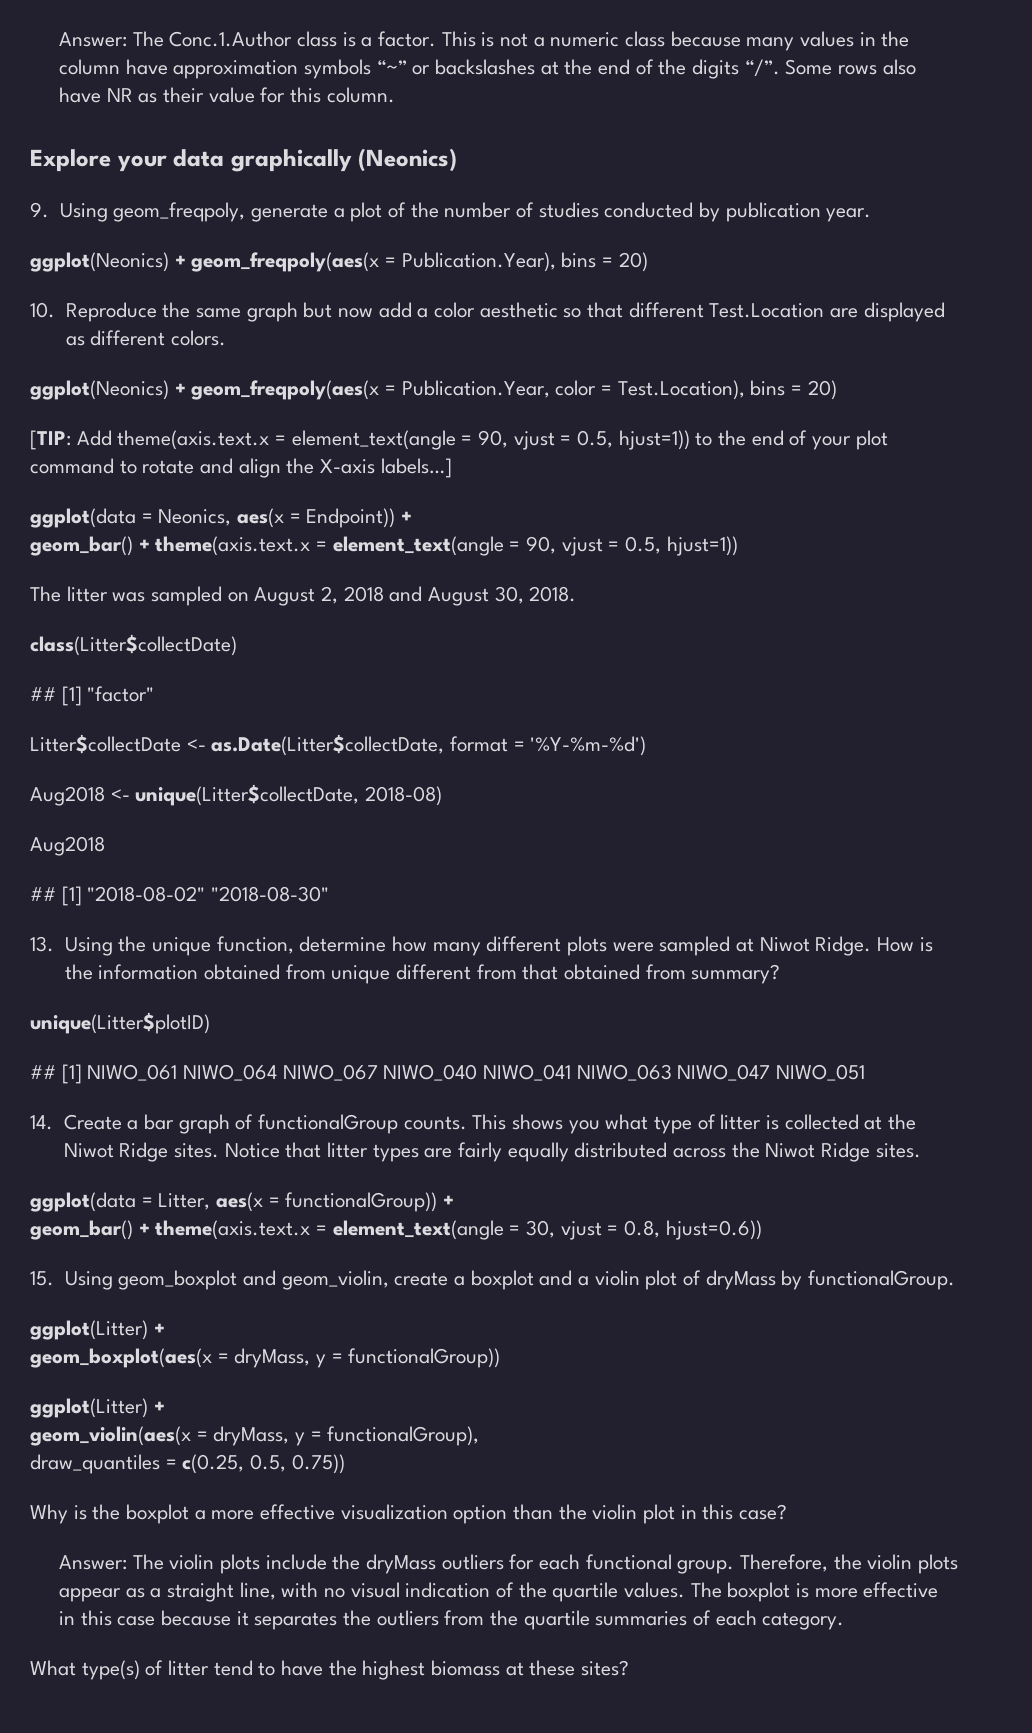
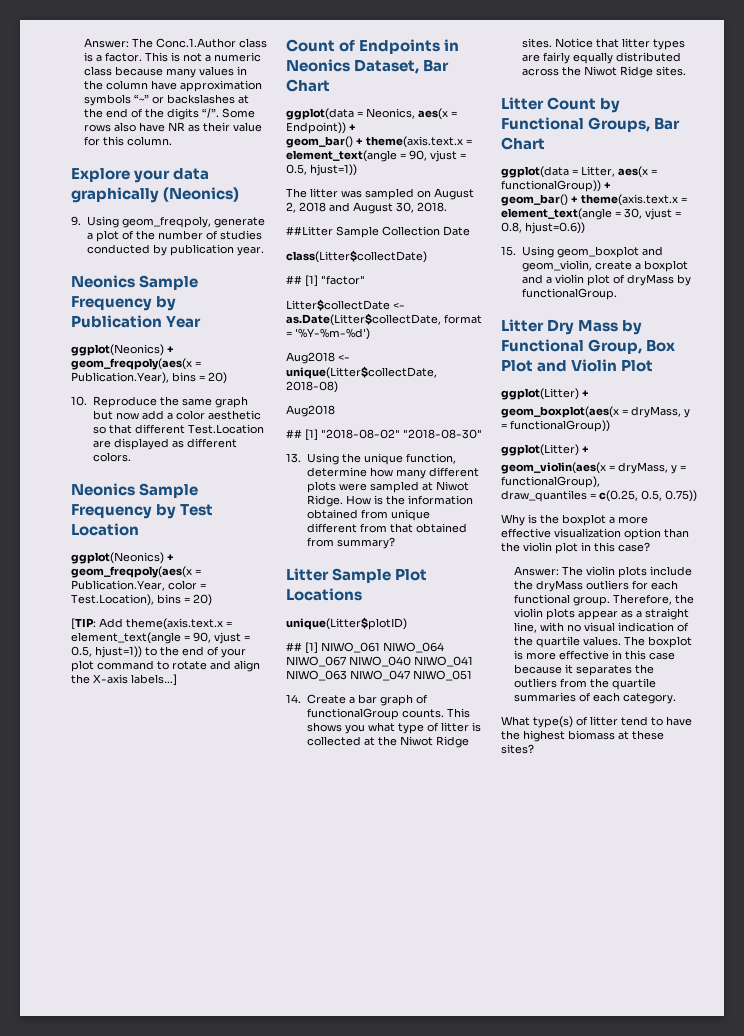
+ Neonics Sample Frequency by Publication Year
+ Neonics Sample Frequency by Test Location
+ Count of Endpoints in Neonics Dataset, Bar Chart
+ ##Litter Sample Collection Date
+ Litter Sample Plot Locations
+ Litter Count by Functional Groups, Bar Chart
+ Litter Dry Mass by Functional Group, Box Plot and Violin Plot

